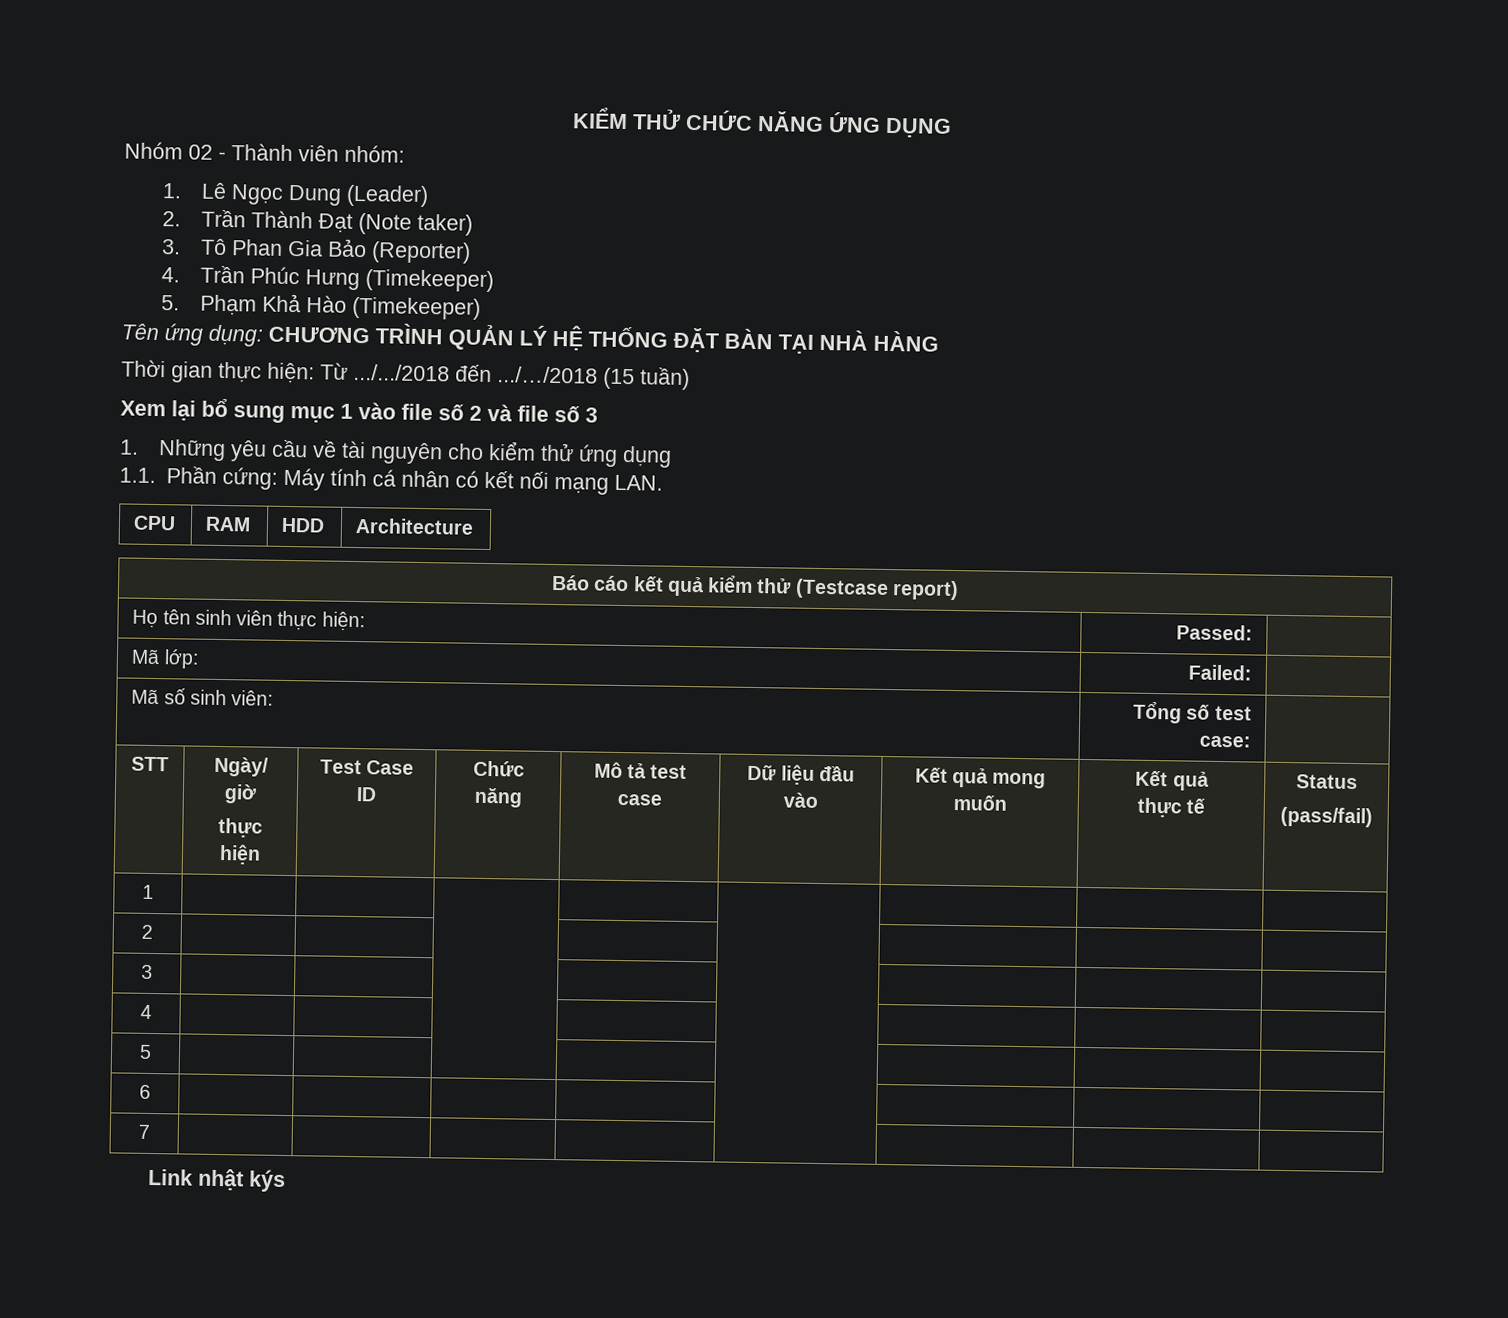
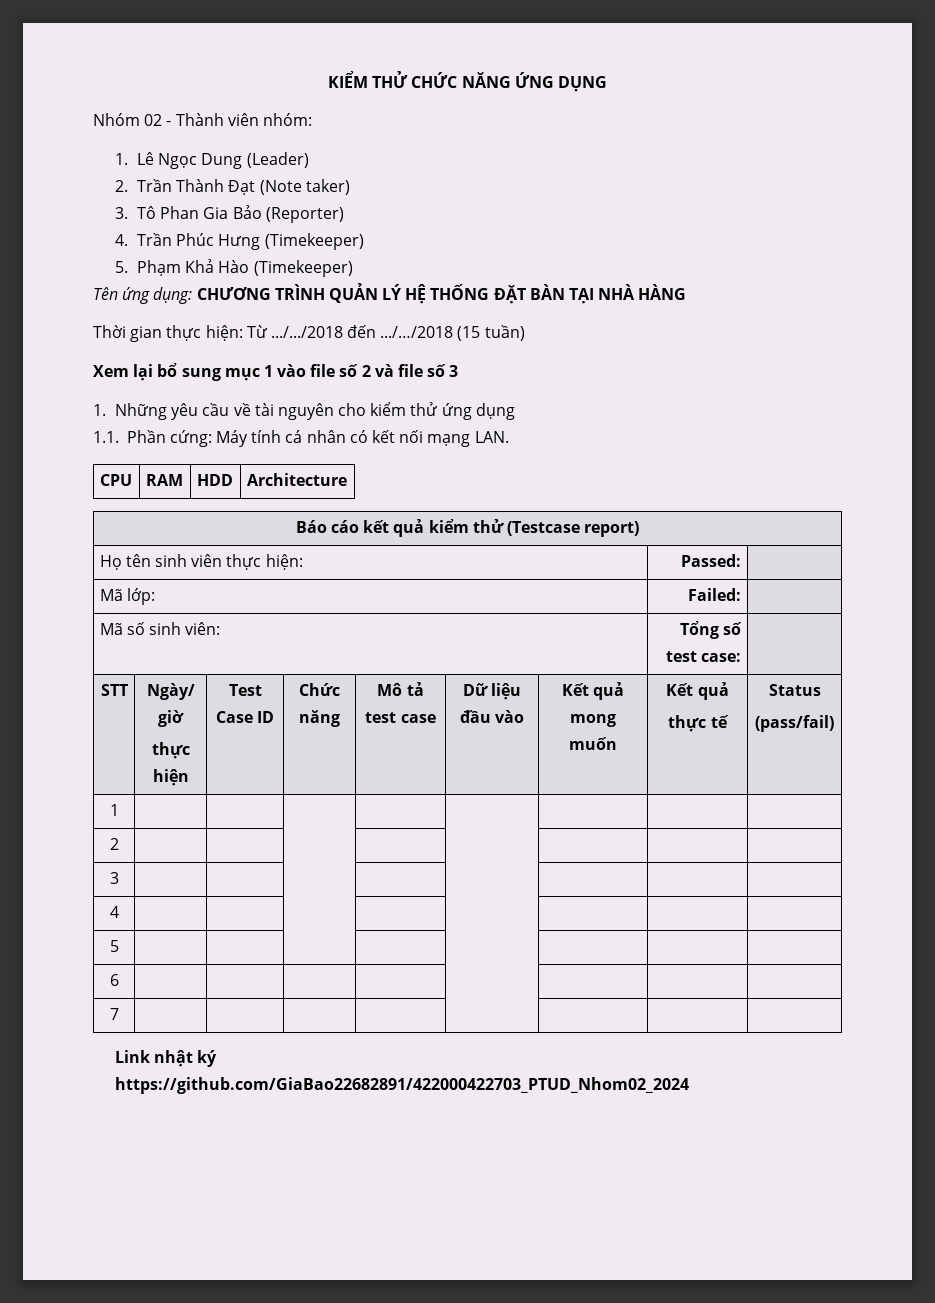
- Link nhật kýs
+ Link nhật ký
+ https://github.com/GiaBao22682891/422000422703_PTUD_Nhom02_2024

